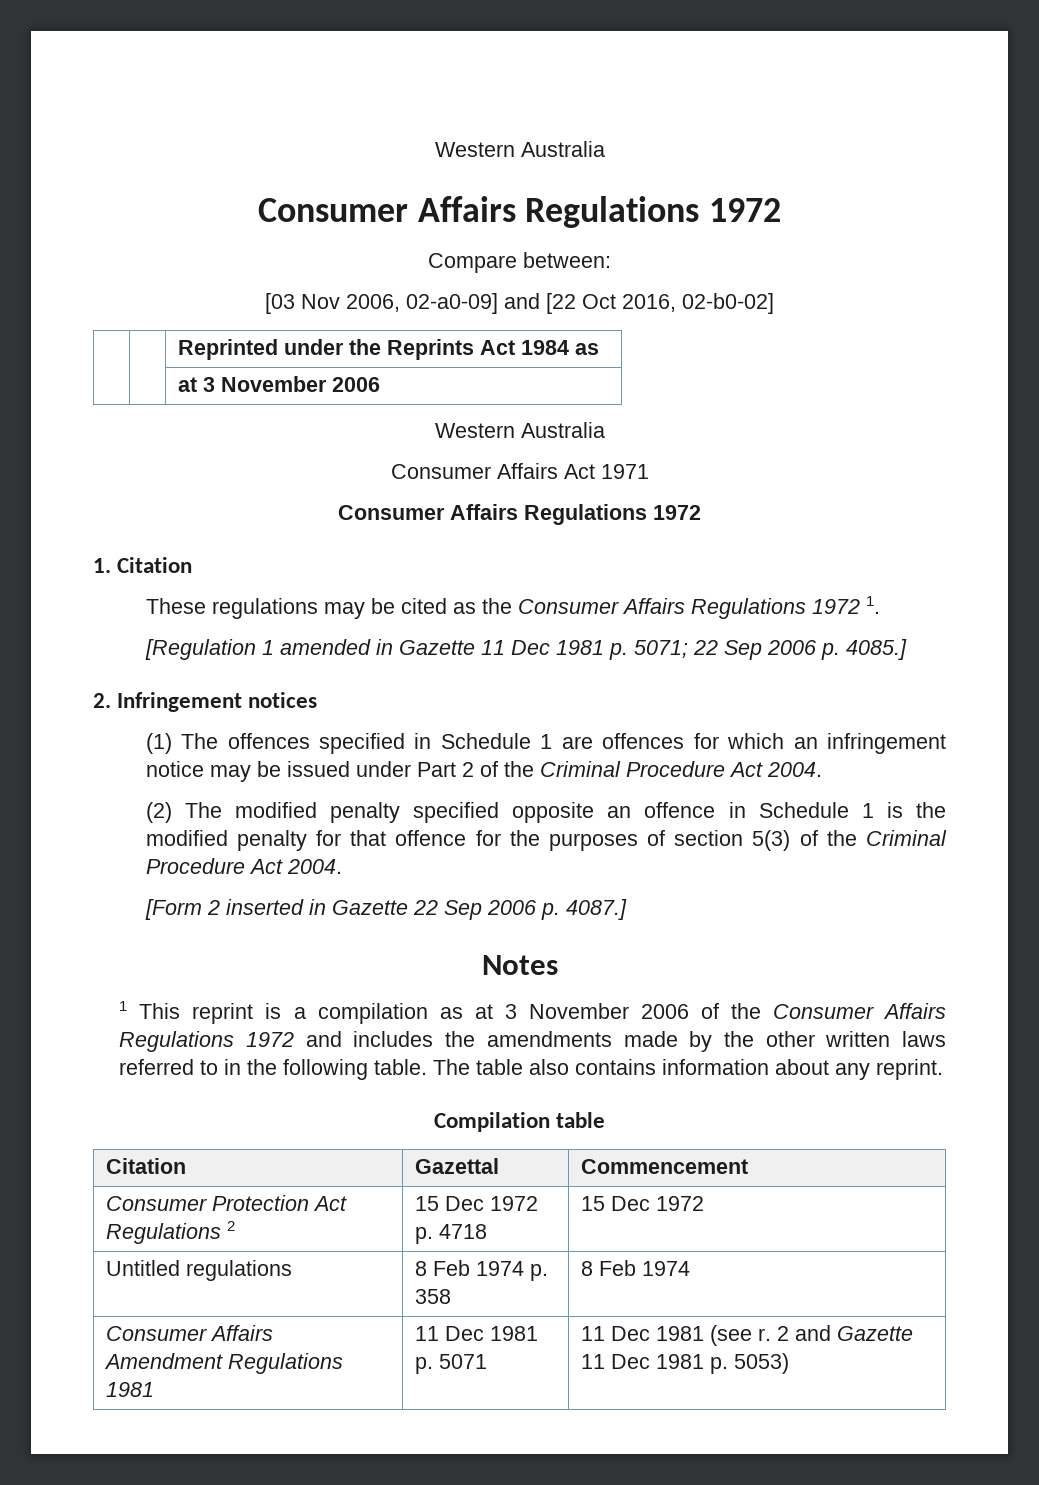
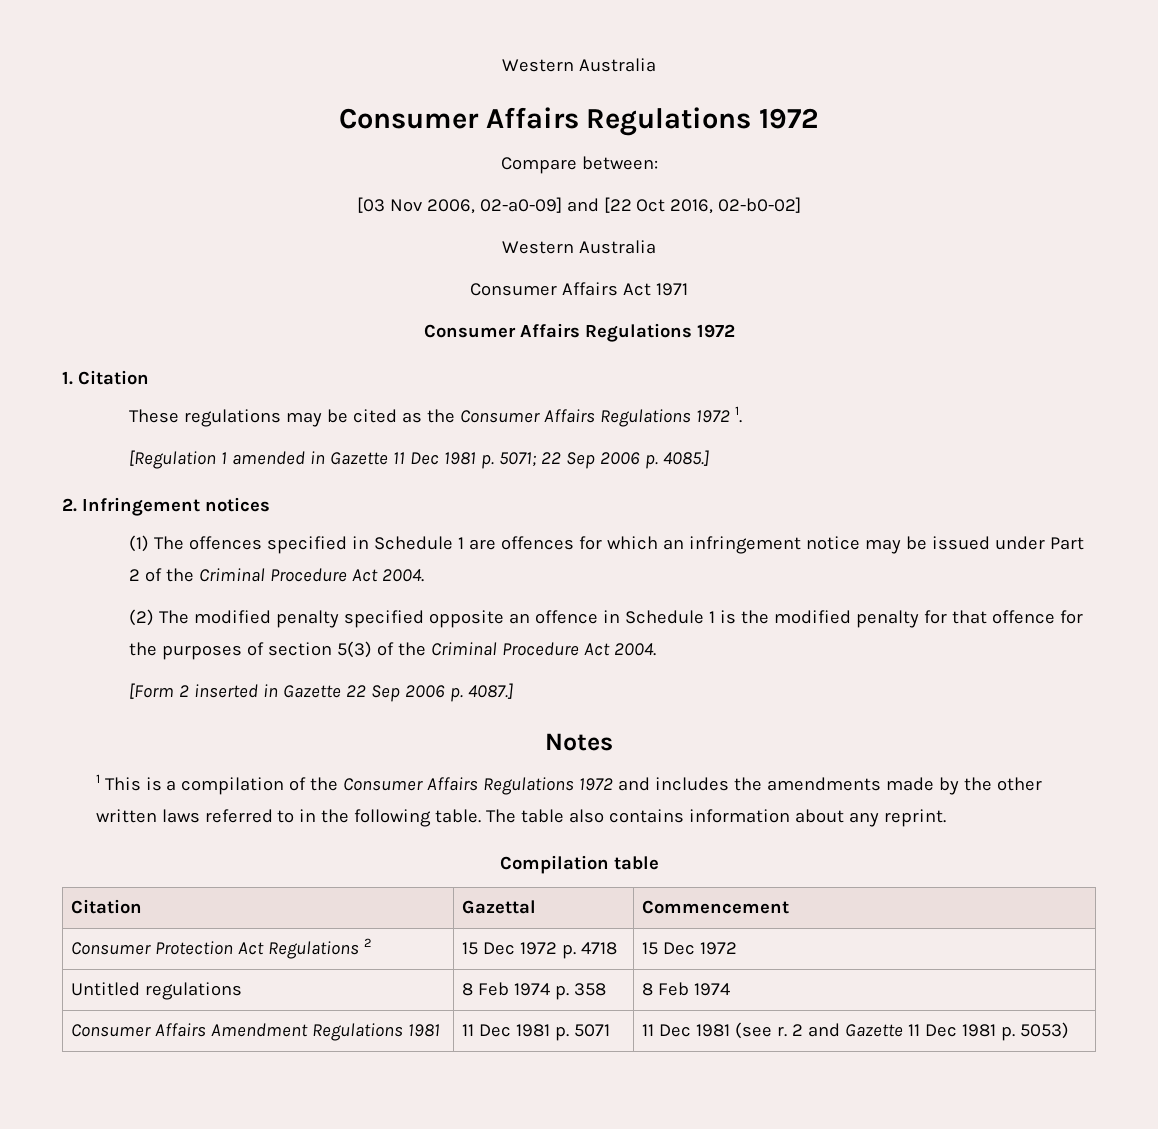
- | | Reprinted under the Reprints Act 1984 as
- | | at 3 November 2006
- 1 This reprint is a compilation as at 3 November 2006 of the Consumer Affairs Regulations 1972 and includes the amendments made by the other written laws referred to in the following table.
+ 1 This is a compilation of the Consumer Affairs Regulations 1972 and includes the amendments made by the other written laws referred to in the following table.

